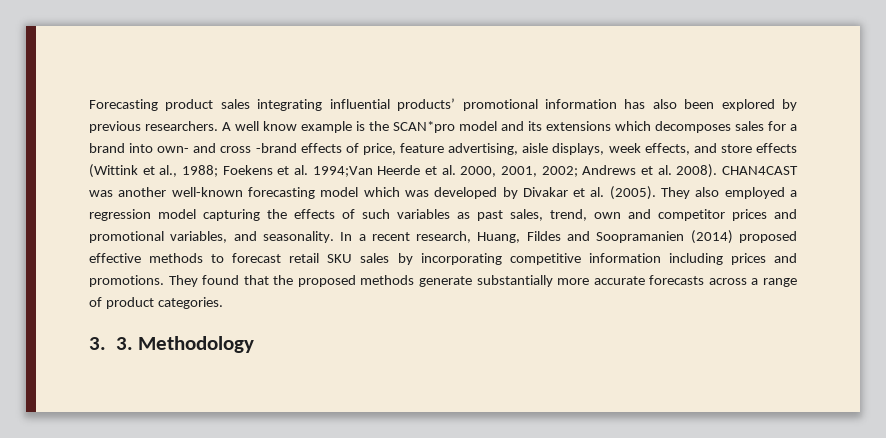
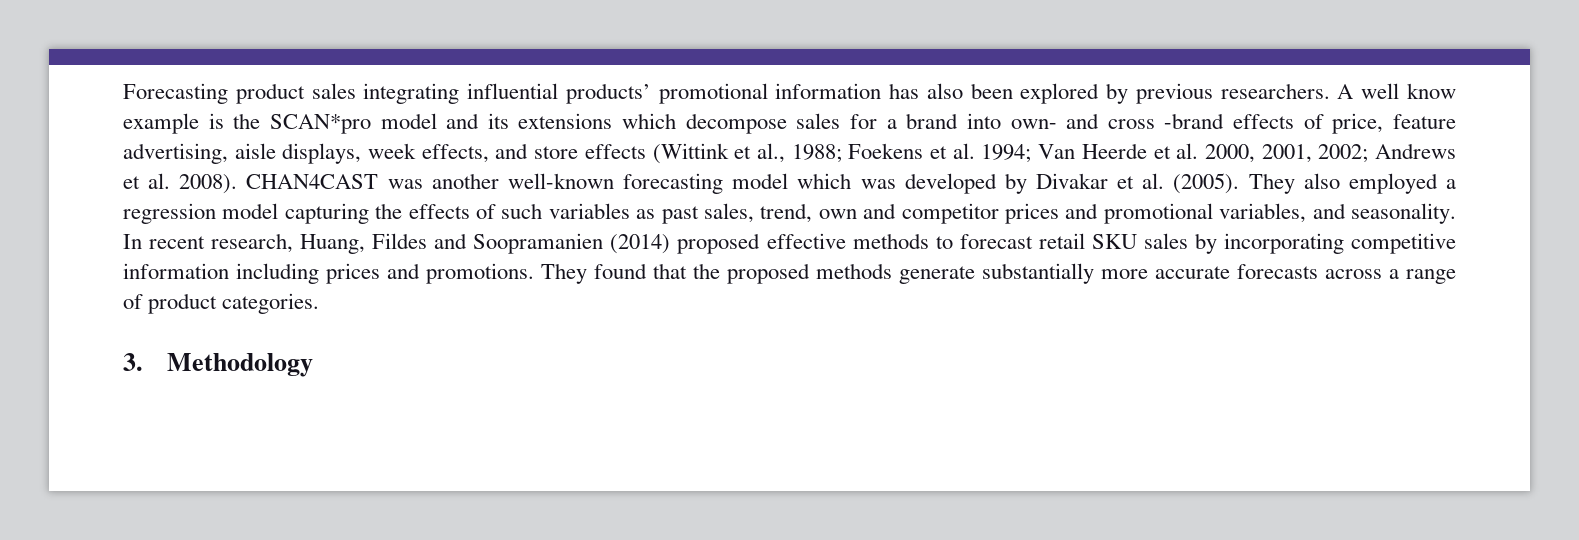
- A well know example is the SCAN*pro model and its extensions which decomposes sales for a brand into own- and cross -brand effects of price, feature advertising, aisle displays, week effects, and store effects (Wittink et al., 1988; Foekens et al. 1994;Van Heerde et al. 2000, 2001, 2002; Andrews et al. 2008).
+ A well know example is the SCAN*pro model and its extensions which decompose sales for a brand into own- and cross -brand effects of price, feature advertising, aisle displays, week effects, and store effects (Wittink et al., 1988; Foekens et al. 1994; Van Heerde et al. 2000, 2001, 2002; Andrews et al. 2008).
- In a recent research, Huang, Fildes and Soopramanien (2014) proposed effective methods to forecast retail SKU sales by incorporating competitive information including prices and promotions.
+ In recent research, Huang, Fildes and Soopramanien (2014) proposed effective methods to forecast retail SKU sales by incorporating competitive information including prices and promotions.
- 3. 3. Methodology
+ 3. Methodology

